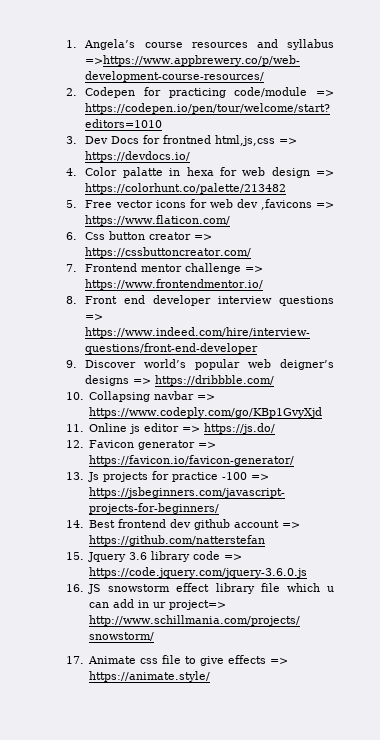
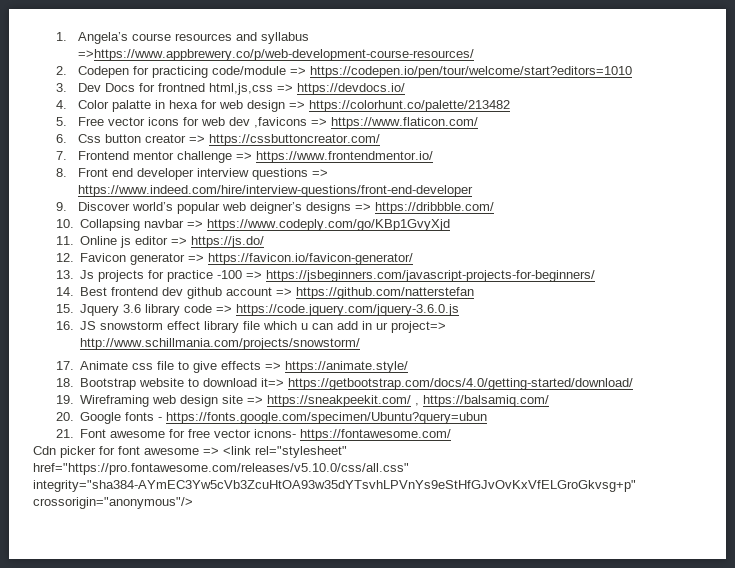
+ 18. Bootstrap website to download it=> https://getbootstrap.com/docs/4.0/getting-started/download/
+ 19. Wireframing web design site => https://sneakpeekit.com/ , https://balsamiq.com/
+ 20. Google fonts - https://fonts.google.com/specimen/Ubuntu?query=ubun
+ 21. Font awesome for free vector icnons- https://fontawesome.com/
+ Cdn picker for font awesome => <link rel="stylesheet" href="https://pro.fontawesome.com/releases/v5.10.0/css/all.css" integrity="sha384-AYmEC3Yw5cVb3ZcuHtOA93w35dYTsvhLPVnYs9eStHfGJvOvKxVfELGroGkvsg+p" crossorigin="anonymous"/>

